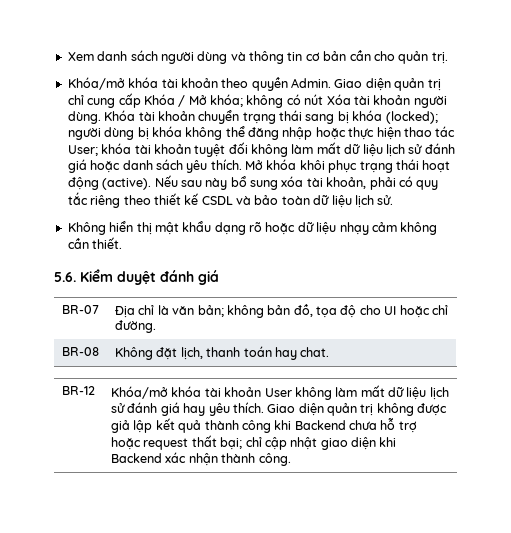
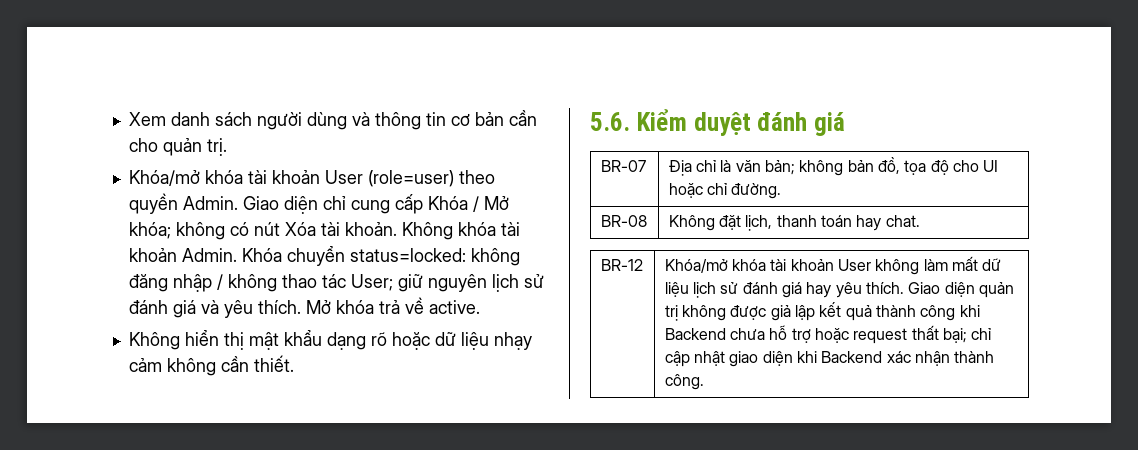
- Khóa/mở khóa tài khoản theo quyền Admin.
+ Khóa/mở khóa tài khoản User (role=user) theo quyền Admin.
- Giao diện quản trị chỉ cung cấp Khóa / Mở khóa; không có nút Xóa tài khoản người dùng. Khóa tài khoản chuyển trạng thái sang bị khóa (locked); người dùng bị khóa không thể đăng nhập hoặc thực hiện thao tác User; khóa tài khoản tuyệt đối không làm mất dữ liệu lịch sử đánh giá hoặc danh sách yêu thích.
+ Giao diện chỉ cung cấp Khóa / Mở khóa; không có nút Xóa tài khoản. Không khóa tài khoản Admin. Khóa chuyển status=locked: không đăng nhập / không thao tác User; giữ nguyên lịch sử đánh giá và yêu thích.
- Mở khóa khôi phục trạng thái hoạt động (active). Nếu sau này bổ sung xóa tài khoản, phải có quy tắc riêng theo thiết kế CSDL và bảo toàn dữ liệu lịch sử.
+ Mở khóa trả về active.

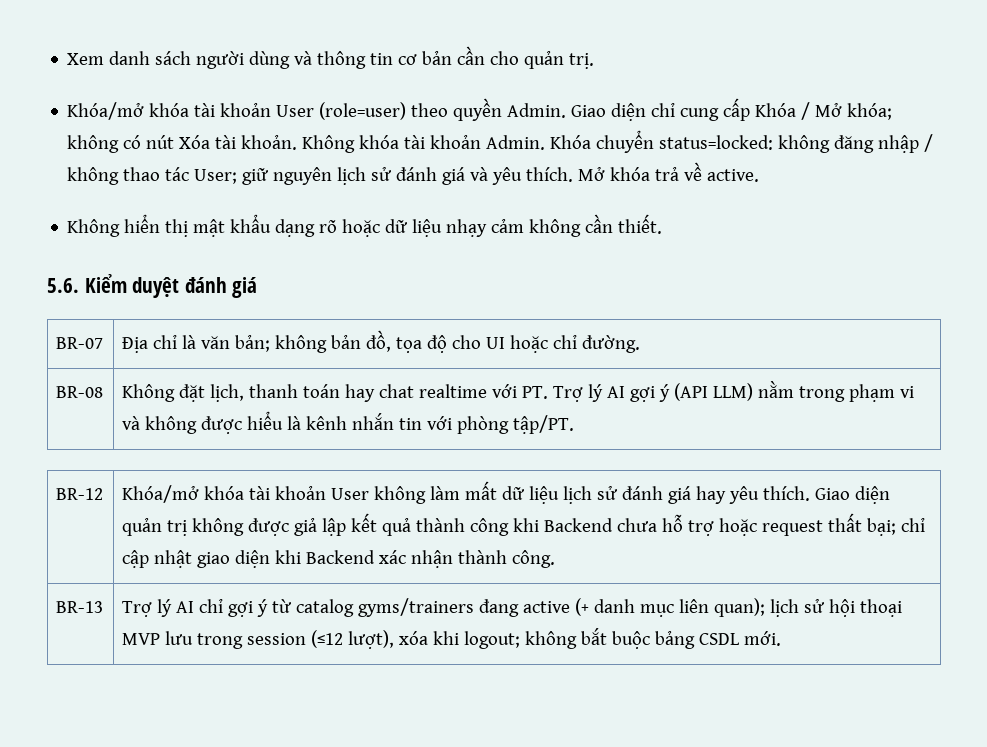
- BR-08 | Không đặt lịch, thanh toán hay chat.
+ BR-08 | Không đặt lịch, thanh toán hay chat realtime với PT. Trợ lý AI gợi ý (API LLM) nằm trong phạm vi và không được hiểu là kênh nhắn tin với phòng tập/PT.
+ BR-13 | Trợ lý AI chỉ gợi ý từ catalog gyms/trainers đang active (+ danh mục liên quan); lịch sử hội thoại MVP lưu trong session (≤12 lượt), xóa khi logout; không bắt buộc bảng CSDL mới.

